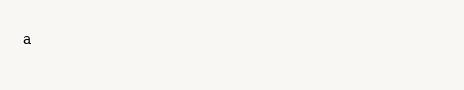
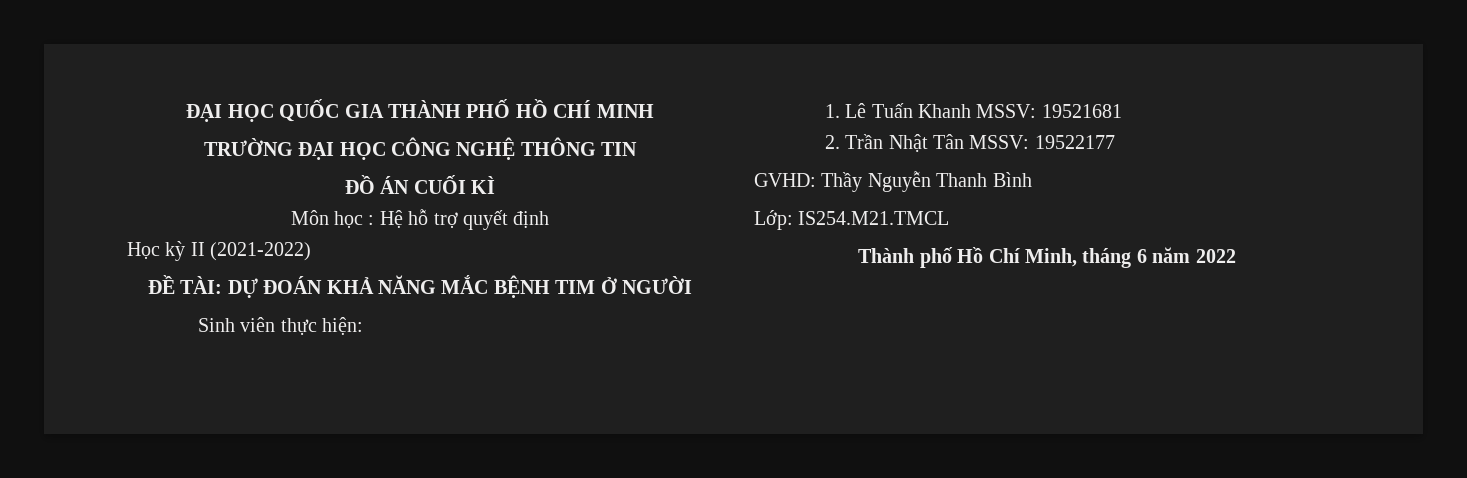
- a
+ ĐẠI HỌC QUỐC GIA THÀNH PHỐ HỒ CHÍ MINH
+ TRƯỜNG ĐẠI HỌC CÔNG NGHỆ THÔNG TIN
+ ĐỒ ÁN CUỐI KÌ
+ Môn học : Hệ hỗ trợ quyết định
+ Học kỳ II (2021-2022)
+ ĐỀ TÀI: DỰ ĐOÁN KHẢ NĂNG MẮC BỆNH TIM Ở NGƯỜI
+ Sinh viên thực hiện:
+ 1. Lê Tuấn Khanh MSSV: 19521681
+ 2. Trần Nhật Tân MSSV: 19522177
+ GVHD: Thầy Nguyễn Thanh Bình
+ Lớp: IS254.M21.TMCL
+ Thành phố Hồ Chí Minh, tháng 6 năm 2022

